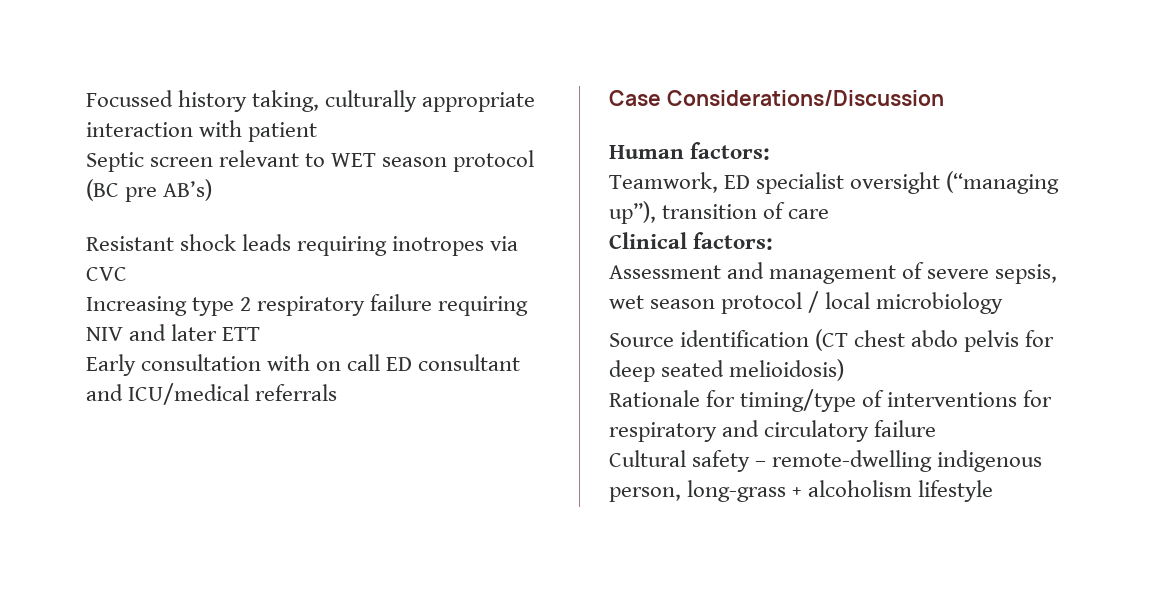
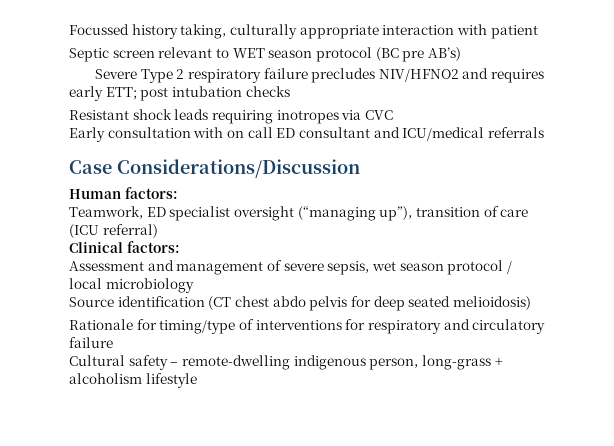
+ Severe Type 2 respiratory failure precludes NIV/HFNO2 and requires early ETT; post intubation checks
- Increasing type 2 respiratory failure requiring NIV and later ETT
- Teamwork, ED specialist oversight (“managing up”), transition of care
+ Teamwork, ED specialist oversight (“managing up”), transition of care (ICU referral)

